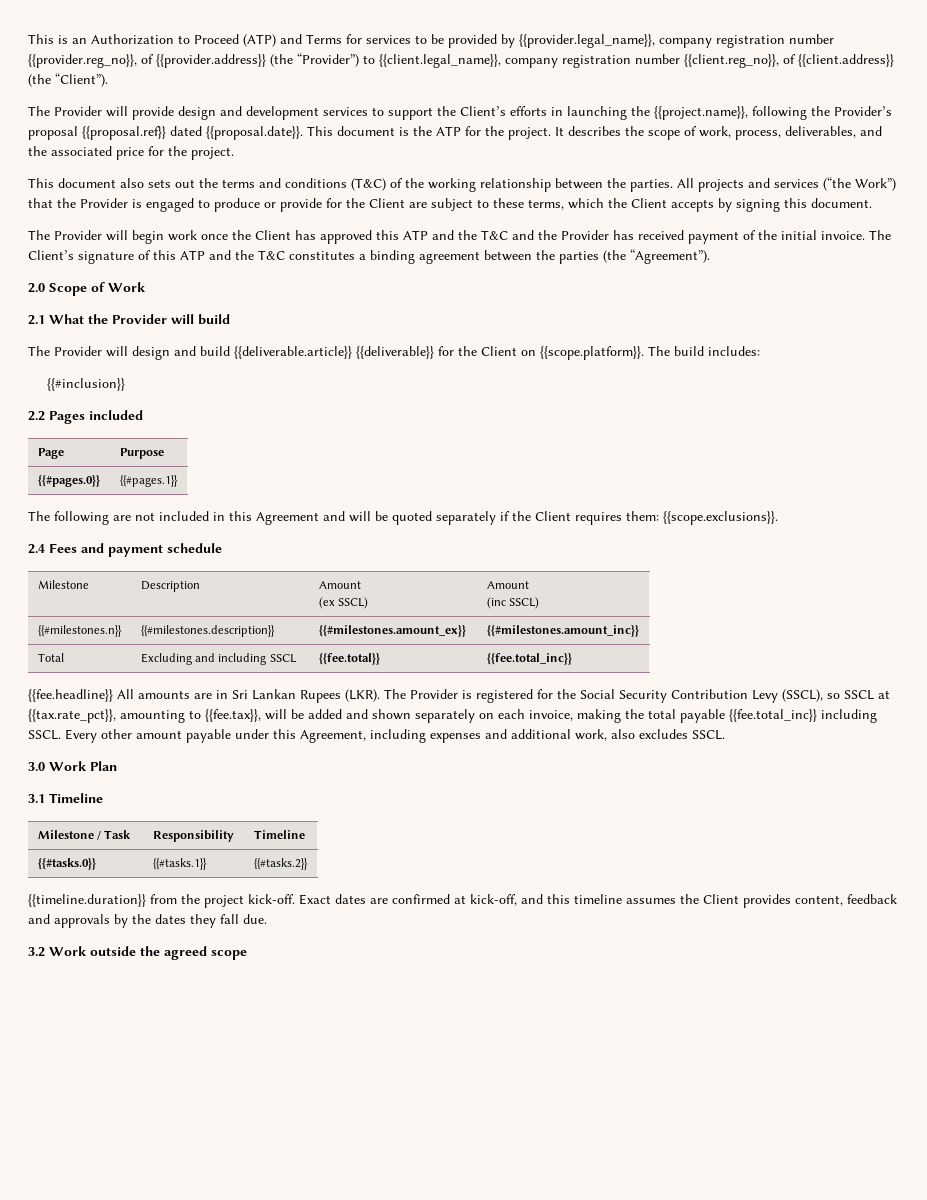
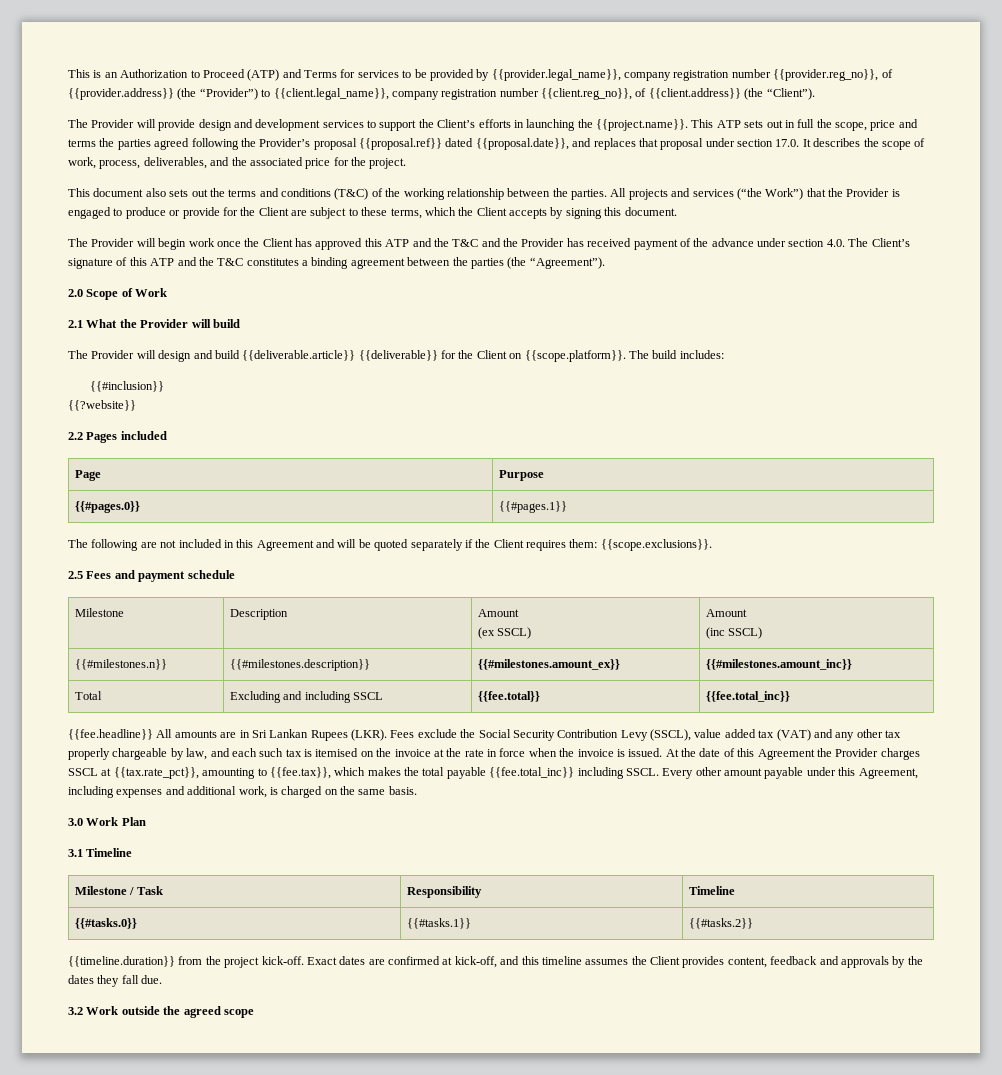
- The Provider will provide design and development services to support the Client’s efforts in launching the {{project.name}}, following the Provider’s proposal {{proposal.ref}} dated {{proposal.date}}. This document is the ATP for the project. It describes the scope of work, process, deliverables, and the associated price for the project.
+ The Provider will provide design and development services to support the Client’s efforts in launching the {{project.name}}. This ATP sets out in full the scope, price and terms the parties agreed following the Provider’s proposal {{proposal.ref}} dated {{proposal.date}}, and replaces that proposal under section 17.0. It describes the scope of work, process, deliverables, and the associated price for the project.
- The Provider will begin work once the Client has approved this ATP and the T&C and the Provider has received payment of the initial invoice. The Client’s signature of this ATP and the T&C constitutes a binding agreement between the parties (the “Agreement”).
+ The Provider will begin work once the Client has approved this ATP and the T&C and the Provider has received payment of the advance under section 4.0. The Client’s signature of this ATP and the T&C constitutes a binding agreement between the parties (the “Agreement”).
+ {{?website}}
- 2.4 Fees and payment schedule
+ 2.5 Fees and payment schedule
- The Provider is registered for the Social Security Contribution Levy (SSCL), so SSCL at {{tax.rate_pct}}, amounting to {{fee.tax}}, will be added and shown separately on each invoice, making the total payable {{fee.total_inc}} including SSCL.
+ Fees exclude the Social Security Contribution Levy (SSCL), value added tax (VAT) and any other tax properly chargeable by law, and each such tax is itemised on the invoice at the rate in force when the invoice is issued. At the date of this Agreement the Provider charges SSCL at {{tax.rate_pct}}, amounting to {{fee.tax}}, which makes the total payable {{fee.total_inc}} including SSCL.
- Every other amount payable under this Agreement, including expenses and additional work, also excludes SSCL.
+ Every other amount payable under this Agreement, including expenses and additional work, is charged on the same basis.

